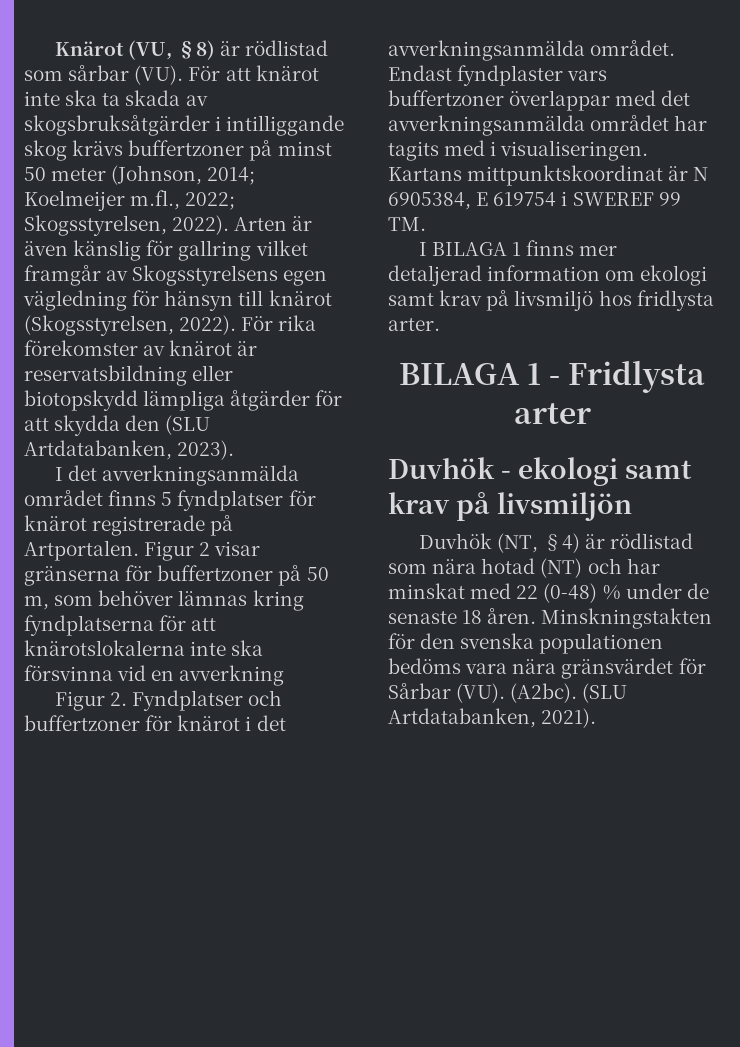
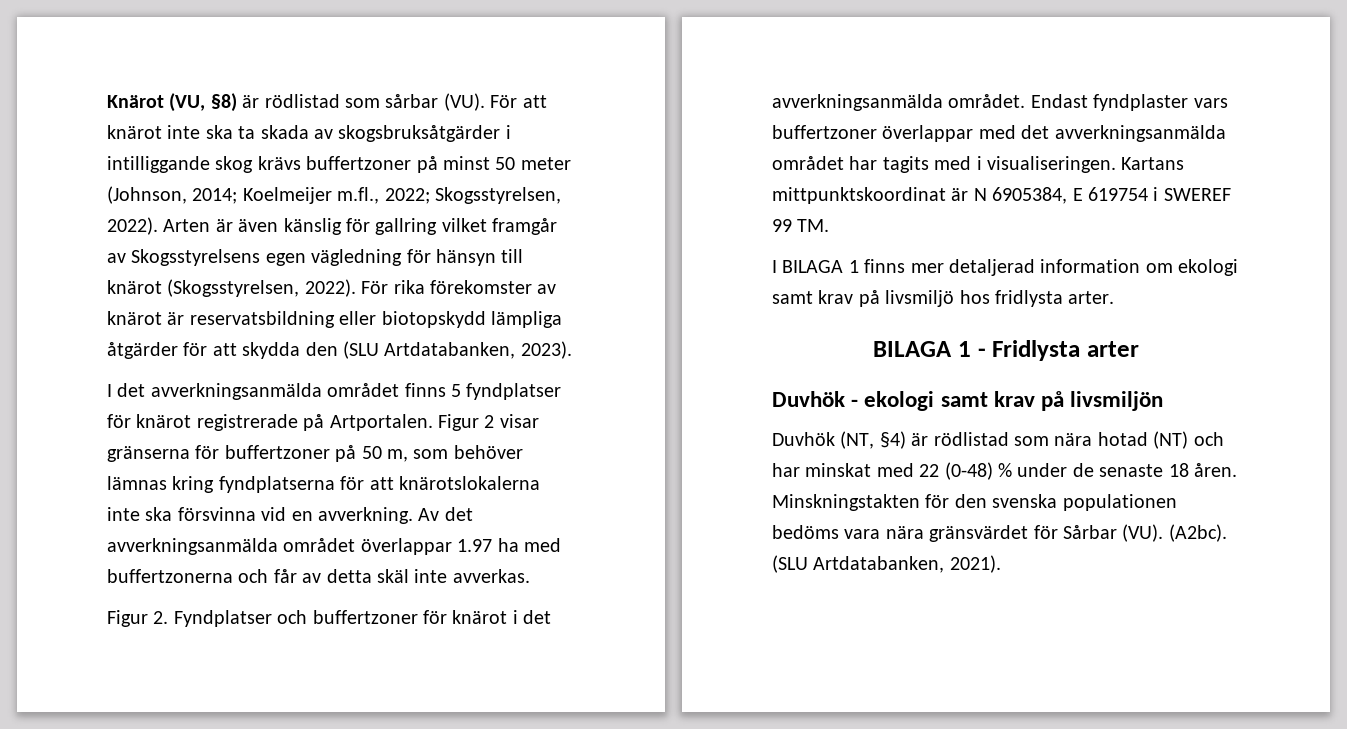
- Figur 2 visar gränserna för buffertzoner på 50 m, som behöver lämnas kring fyndplatserna för att knärotslokalerna inte ska försvinna vid en avverkning
+ Figur 2 visar gränserna för buffertzoner på 50 m, som behöver lämnas kring fyndplatserna för att knärotslokalerna inte ska försvinna vid en avverkning. Av det avverkningsanmälda området överlappar 1.97 ha med buffertzonerna och får av detta skäl inte avverkas.

